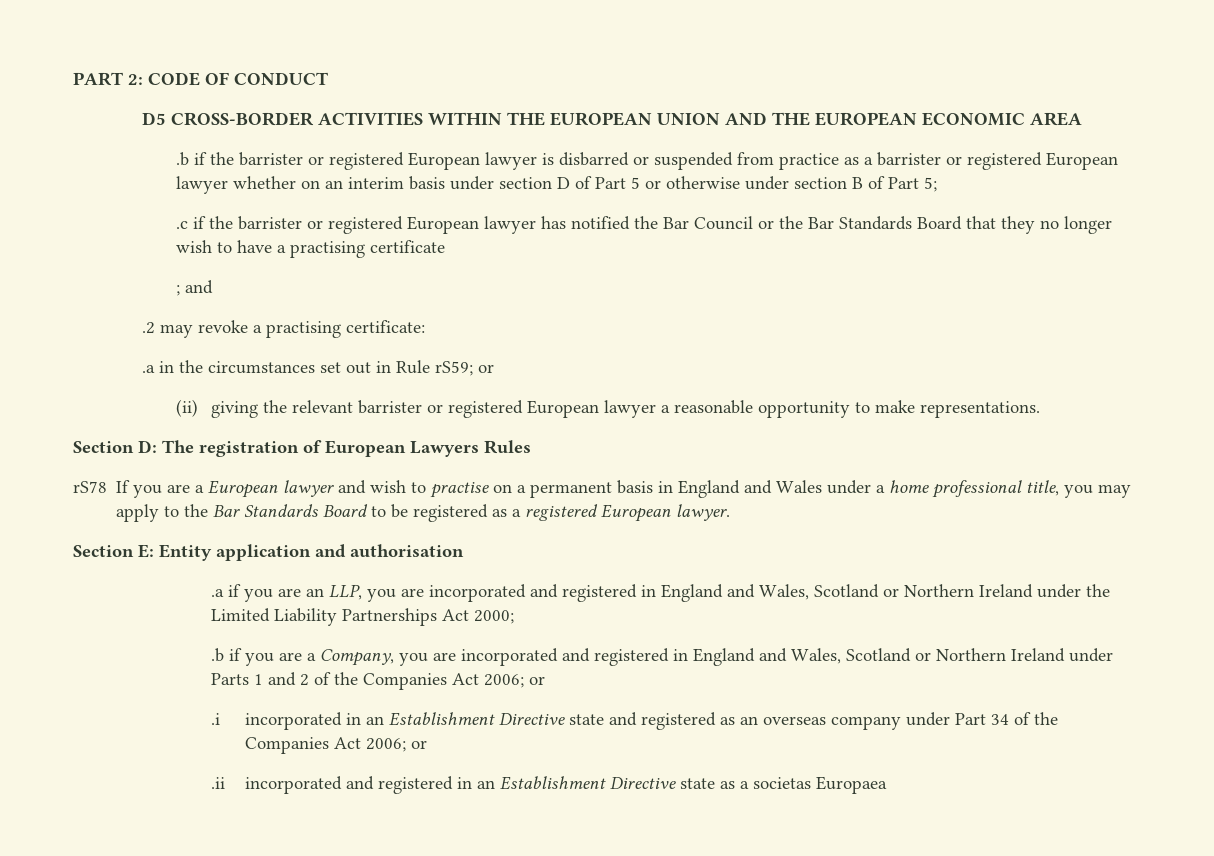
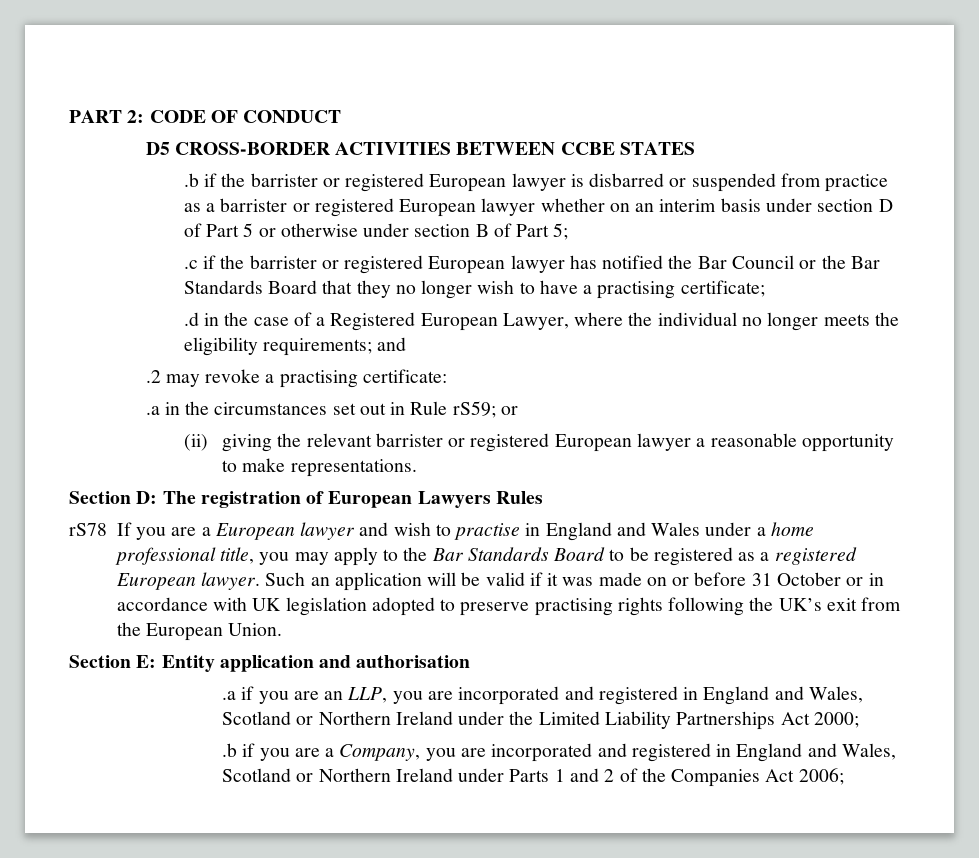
- D5 CROSS-BORDER ACTIVITIES WITHIN THE EUROPEAN UNION AND THE EUROPEAN ECONOMIC AREA
+ D5 CROSS-BORDER ACTIVITIES BETWEEN CCBE STATES
- .c if the barrister or registered European lawyer has notified the Bar Council or the Bar Standards Board that they no longer wish to have a practising certificate
- ; and
+ .c if the barrister or registered European lawyer has notified the Bar Council or the Bar Standards Board that they no longer wish to have a practising certificate;
+ .d in the case of a Registered European Lawyer, where the individual no longer meets the eligibility requirements; and
- rS78 If you are a European lawyer and wish to practise on a permanent basis in England and Wales under a home professional title, you may apply to the Bar Standards Board to be registered as a registered European lawyer.
+ rS78 If you are a European lawyer and wish to practise in England and Wales under a home professional title, you may apply to the Bar Standards Board to be registered as a registered European lawyer. Such an application will be valid if it was made on or before 31 October or in accordance with UK legislation adopted to preserve practising rights following the UK’s exit from the European Union.
- .b if you are a Company, you are incorporated and registered in England and Wales, Scotland or Northern Ireland under Parts 1 and 2 of the Companies Act 2006; or
- .i incorporated in an Establishment Directive state and registered as an overseas company under Part 34 of the Companies Act 2006; or
- .ii incorporated and registered in an Establishment Directive state as a societas Europaea
+ .b if you are a Company, you are incorporated and registered in England and Wales, Scotland or Northern Ireland under Parts 1 and 2 of the Companies Act 2006;

